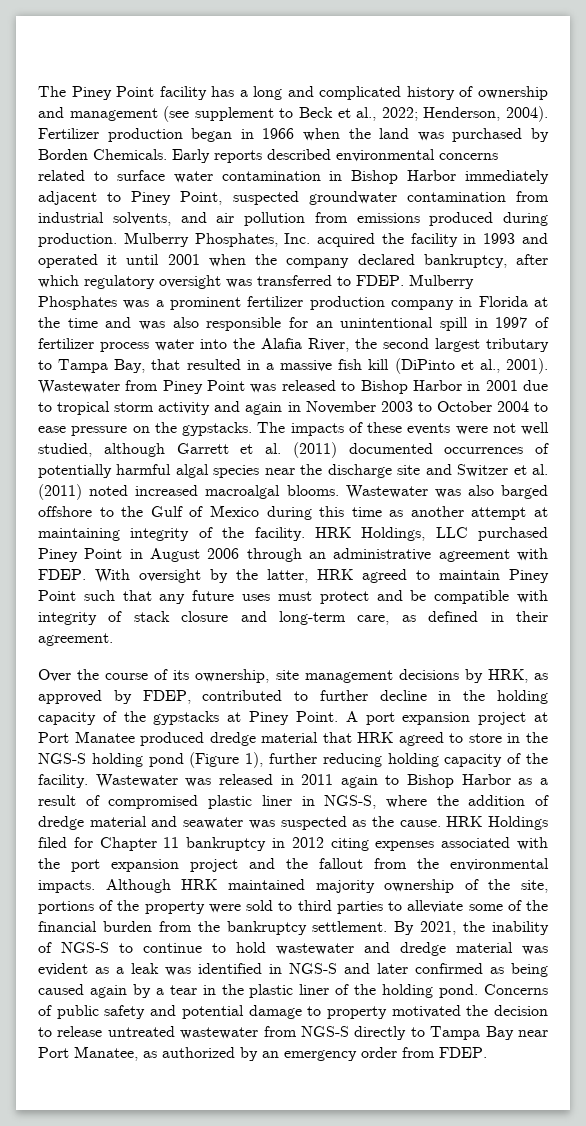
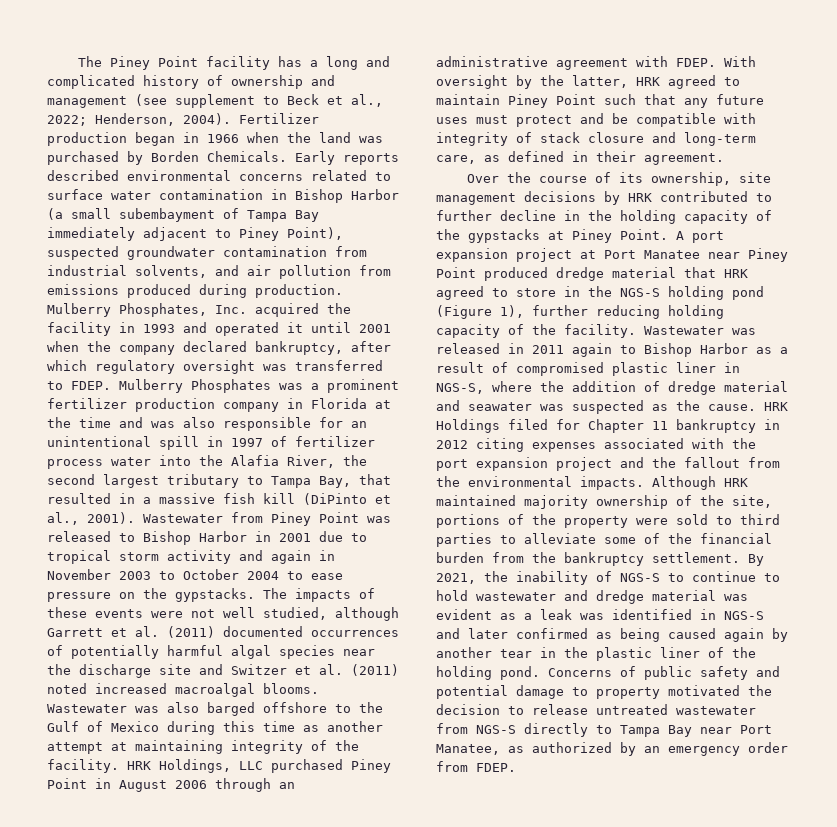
- Early reports described environmental concerns related to surface water contamination in Bishop Harbor immediately adjacent to Piney Point, suspected groundwater contamination from industrial solvents, and air pollution from emissions produced during production.
+ Early reports described environmental concerns related to surface water contamination in Bishop Harbor (a small subembayment of Tampa Bay immediately adjacent to Piney Point), suspected groundwater contamination from industrial solvents, and air pollution from emissions produced during production.
- Over the course of its ownership, site management decisions by HRK, as approved by FDEP, contributed to further decline in the holding capacity of the gypstacks at Piney Point.
+ Over the course of its ownership, site management decisions by HRK contributed to further decline in the holding capacity of the gypstacks at Piney Point.
- A port expansion project at Port Manatee produced dredge material that HRK agreed to store in the NGS-S holding pond (Figure 1), further reducing holding capacity of the facility.
+ A port expansion project at Port Manatee near Piney Point produced dredge material that HRK agreed to store in the NGS-S holding pond (Figure 1), further reducing holding capacity of the facility.
- By 2021, the inability of NGS-S to continue to hold wastewater and dredge material was evident as a leak was identified in NGS-S and later confirmed as being caused again by a tear in the plastic liner of the holding pond.
+ By 2021, the inability of NGS-S to continue to hold wastewater and dredge material was evident as a leak was identified in NGS-S and later confirmed as being caused again by another tear in the plastic liner of the holding pond.

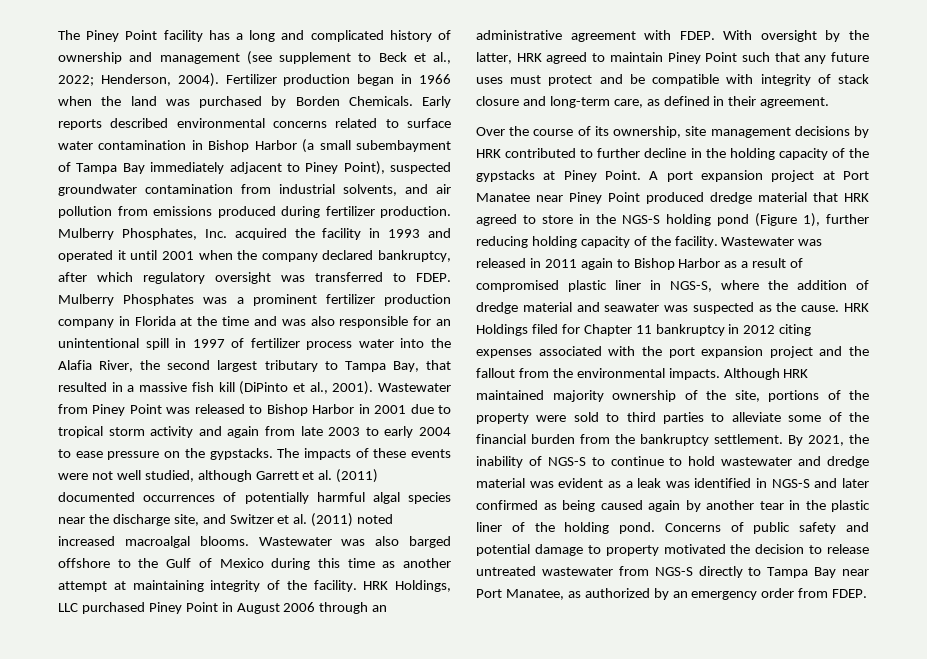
- Early reports described environmental concerns related to surface water contamination in Bishop Harbor (a small subembayment of Tampa Bay immediately adjacent to Piney Point), suspected groundwater contamination from industrial solvents, and air pollution from emissions produced during production.
+ Early reports described environmental concerns related to surface water contamination in Bishop Harbor (a small subembayment of Tampa Bay immediately adjacent to Piney Point), suspected groundwater contamination from industrial solvents, and air pollution from emissions produced during fertilizer production.
- Wastewater from Piney Point was released to Bishop Harbor in 2001 due to tropical storm activity and again in November 2003 to October 2004 to ease pressure on the gypstacks.
+ Wastewater from Piney Point was released to Bishop Harbor in 2001 due to tropical storm activity and again from late 2003 to early 2004 to ease pressure on the gypstacks.
- The impacts of these events were not well studied, although Garrett et al. (2011) documented occurrences of potentially harmful algal species near the discharge site and Switzer et al. (2011) noted increased macroalgal blooms.
+ The impacts of these events were not well studied, although Garrett et al. (2011) documented occurrences of potentially harmful algal species near the discharge site, and Switzer et al. (2011) noted increased macroalgal blooms.

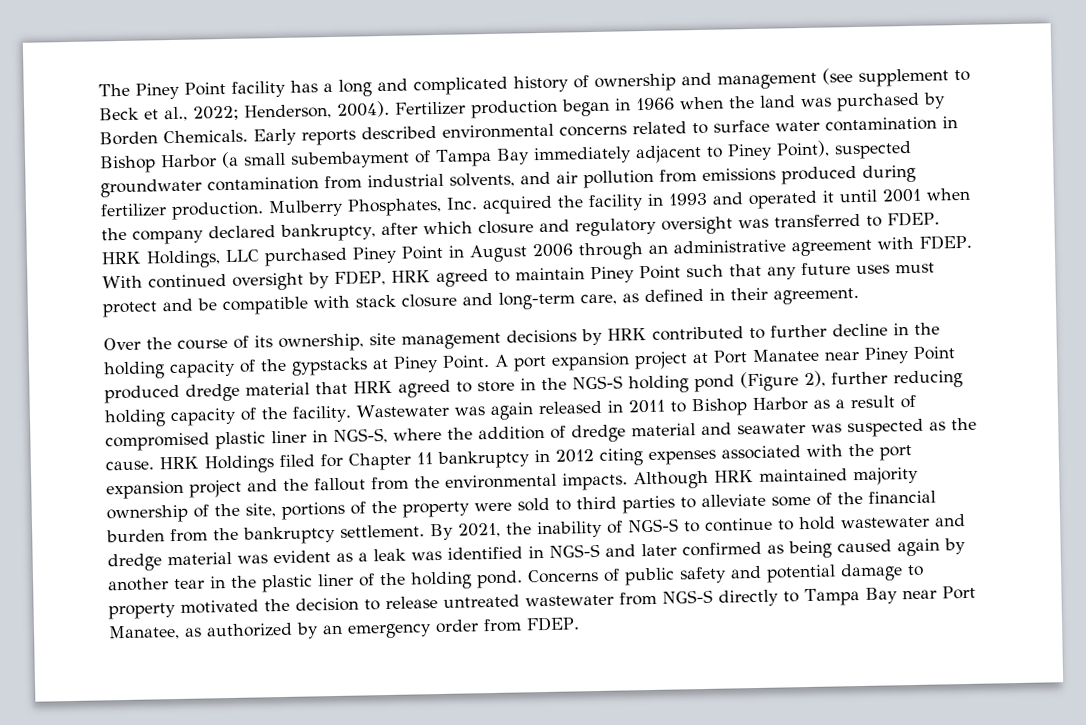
- Mulberry Phosphates, Inc. acquired the facility in 1993 and operated it until 2001 when the company declared bankruptcy, after which regulatory oversight was transferred to FDEP.
+ Mulberry Phosphates, Inc. acquired the facility in 1993 and operated it until 2001 when the company declared bankruptcy, after which closure and regulatory oversight was transferred to FDEP.
- Mulberry Phosphates was a prominent fertilizer production company in Florida at the time and was also responsible for an unintentional spill in 1997 of fertilizer process water into the Alafia River, the second largest tributary to Tampa Bay, that resulted in a massive fish kill (DiPinto et al., 2001). Wastewater from Piney Point was released to Bishop Harbor in 2001 due to tropical storm activity and again from late 2003 to early 2004 to ease pressure on the gypstacks. The impacts of these events were not well studied, although Garrett et al. (2011) documented occurrences of potentially harmful algal species near the discharge site, and Switzer et al. (2011) noted increased macroalgal blooms. Wastewater was also barged offshore to the Gulf of Mexico during this time as another attempt at maintaining integrity of the facility.
- With oversight by the latter, HRK agreed to maintain Piney Point such that any future uses must protect and be compatible with integrity of stack closure and long-term care, as defined in their agreement.
+ With continued oversight by FDEP, HRK agreed to maintain Piney Point such that any future uses must protect and be compatible with stack closure and long-term care, as defined in their agreement.
- A port expansion project at Port Manatee near Piney Point produced dredge material that HRK agreed to store in the NGS-S holding pond (Figure 1), further reducing holding capacity of the facility.
+ A port expansion project at Port Manatee near Piney Point produced dredge material that HRK agreed to store in the NGS-S holding pond (Figure 2), further reducing holding capacity of the facility.
- Wastewater was released in 2011 again to Bishop Harbor as a result of compromised plastic liner in NGS-S, where the addition of dredge material and seawater was suspected as the cause.
+ Wastewater was again released in 2011 to Bishop Harbor as a result of compromised plastic liner in NGS-S, where the addition of dredge material and seawater was suspected as the cause.

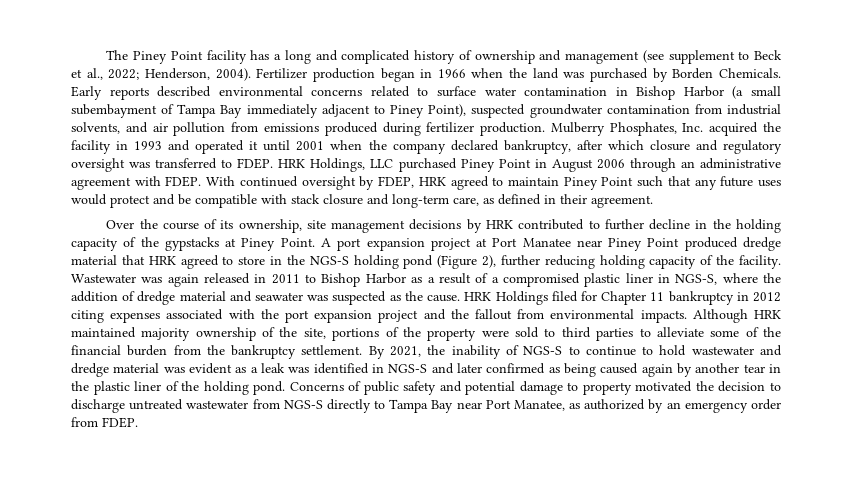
- With continued oversight by FDEP, HRK agreed to maintain Piney Point such that any future uses must protect and be compatible with stack closure and long-term care, as defined in their agreement.
+ With continued oversight by FDEP, HRK agreed to maintain Piney Point such that any future uses would protect and be compatible with stack closure and long-term care, as defined in their agreement.
- Wastewater was again released in 2011 to Bishop Harbor as a result of compromised plastic liner in NGS-S, where the addition of dredge material and seawater was suspected as the cause.
+ Wastewater was again released in 2011 to Bishop Harbor as a result of a compromised plastic liner in NGS-S, where the addition of dredge material and seawater was suspected as the cause.
- HRK Holdings filed for Chapter 11 bankruptcy in 2012 citing expenses associated with the port expansion project and the fallout from the environmental impacts.
+ HRK Holdings filed for Chapter 11 bankruptcy in 2012 citing expenses associated with the port expansion project and the fallout from environmental impacts.
- Concerns of public safety and potential damage to property motivated the decision to release untreated wastewater from NGS-S directly to Tampa Bay near Port Manatee, as authorized by an emergency order from FDEP.
+ Concerns of public safety and potential damage to property motivated the decision to discharge untreated wastewater from NGS-S directly to Tampa Bay near Port Manatee, as authorized by an emergency order from FDEP.

